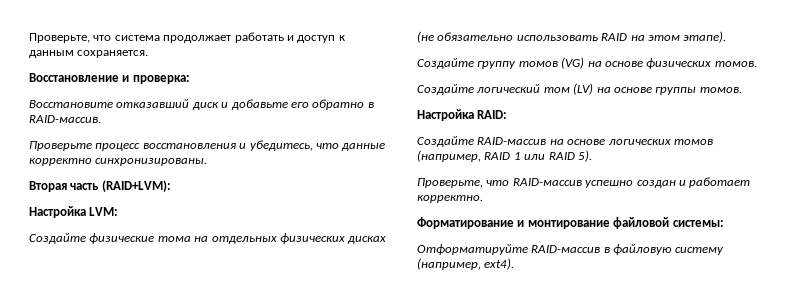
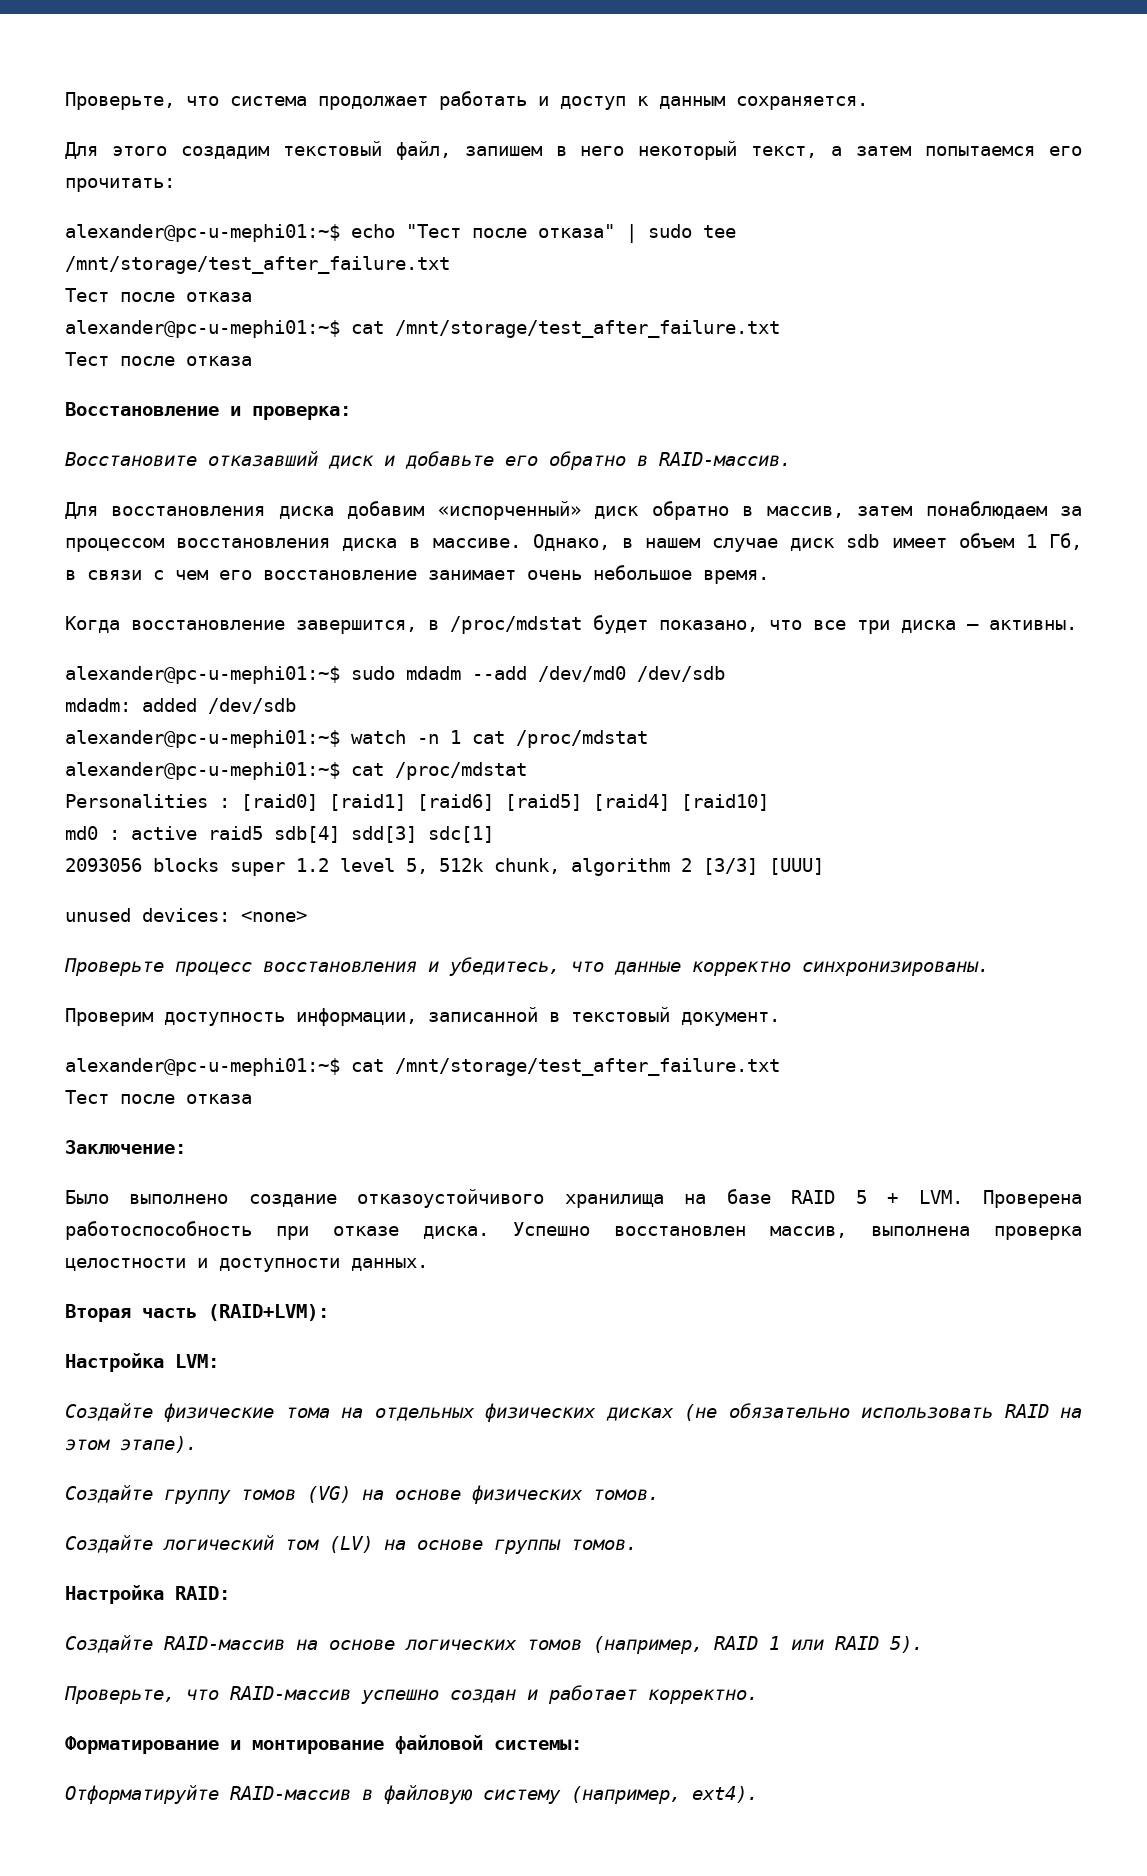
+ Для этого создадим текстовый файл, запишем в него некоторый текст, а затем попытаемся его прочитать:
+ alexander@pc-u-mephi01:~$ echo "Тест после отказа" | sudo tee /mnt/storage/test_after_failure.txt
+ Тест после отказа
+ alexander@pc-u-mephi01:~$ cat /mnt/storage/test_after_failure.txt
+ Тест после отказа
+ Для восстановления диска добавим «испорченный» диск обратно в массив, затем понаблюдаем за процессом восстановления диска в массиве. Однако, в нашем случае диск sdb имеет объем 1 Гб, в связи с чем его восстановление занимает очень небольшое время.
+ Когда восстановление завершится, в /proc/mdstat будет показано, что все три диска – активны.
+ alexander@pc-u-mephi01:~$ sudo mdadm --add /dev/md0 /dev/sdb
+ mdadm: added /dev/sdb
+ alexander@pc-u-mephi01:~$ watch -n 1 cat /proc/mdstat
+ alexander@pc-u-mephi01:~$ cat /proc/mdstat
+ Personalities : [raid0] [raid1] [raid6] [raid5] [raid4] [raid10]
+ md0 : active raid5 sdb[4] sdd[3] sdc[1]
+ 2093056 blocks super 1.2 level 5, 512k chunk, algorithm 2 [3/3] [UUU]
+ unused devices: <none>
+ Проверим доступность информации, записанной в текстовый документ.
+ alexander@pc-u-mephi01:~$ cat /mnt/storage/test_after_failure.txt
+ Тест после отказа
+ Заключение:
+ Было выполнено создание отказоустойчивого хранилища на базе RAID 5 + LVM. Проверена работоспособность при отказе диска. Успешно восстановлен массив, выполнена проверка целостности и доступности данных.

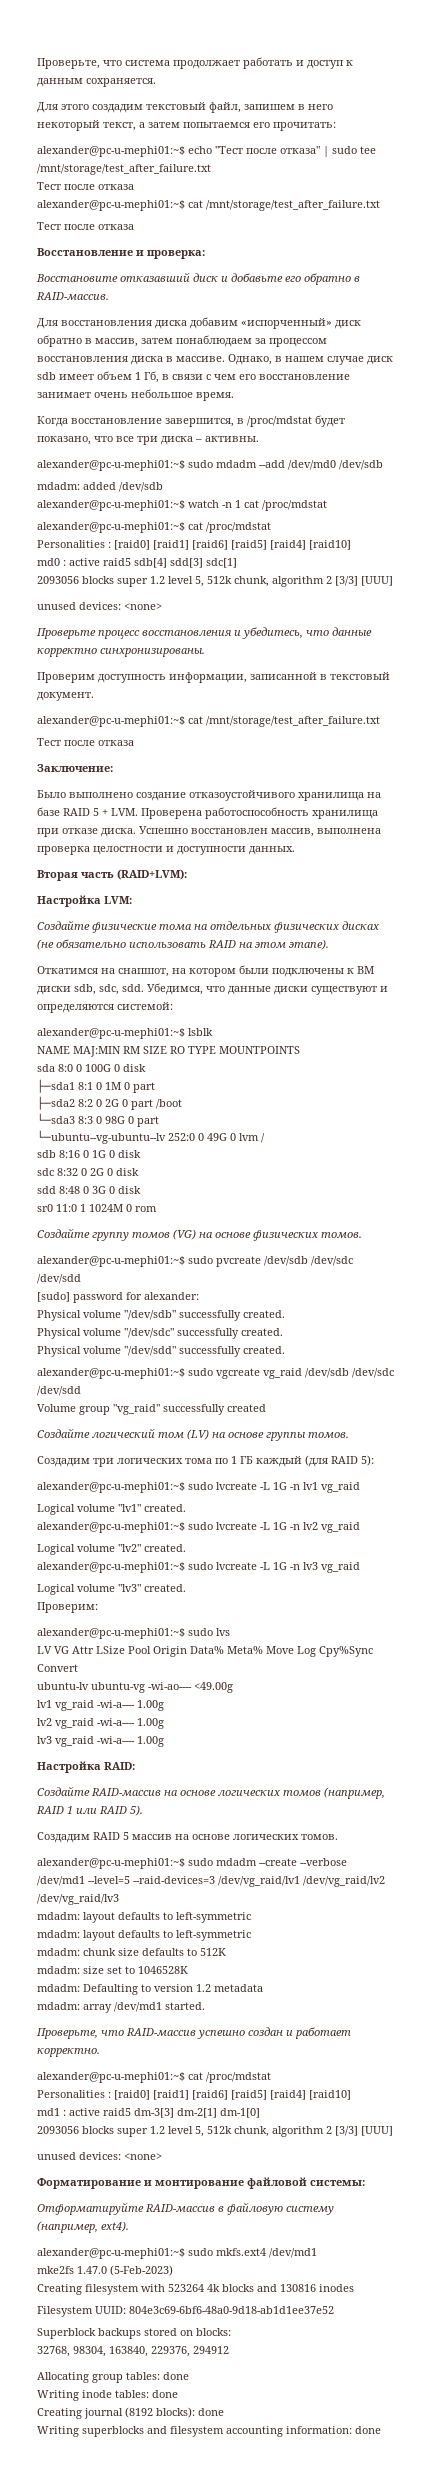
- Было выполнено создание отказоустойчивого хранилища на базе RAID 5 + LVM. Проверена работоспособность при отказе диска.
+ Было выполнено создание отказоустойчивого хранилища на базе RAID 5 + LVM. Проверена работоспособность хранилища при отказе диска.
+ Откатимся на снапшот, на котором были подключены к ВМ диски sdb, sdc, sdd. Убедимся, что данные диски существуют и определяются системой:
+ alexander@pc-u-mephi01:~$ lsblk
+ NAME MAJ:MIN RM SIZE RO TYPE MOUNTPOINTS
+ sda 8:0 0 100G 0 disk
+ ├─sda1 8:1 0 1M 0 part
+ ├─sda2 8:2 0 2G 0 part /boot
+ └─sda3 8:3 0 98G 0 part
+ └─ubuntu--vg-ubuntu--lv 252:0 0 49G 0 lvm /
+ sdb 8:16 0 1G 0 disk
+ sdc 8:32 0 2G 0 disk
+ sdd 8:48 0 3G 0 disk
+ sr0 11:0 1 1024M 0 rom
+ alexander@pc-u-mephi01:~$ sudo pvcreate /dev/sdb /dev/sdc /dev/sdd
+ [sudo] password for alexander:
+ Physical volume "/dev/sdb" successfully created.
+ Physical volume "/dev/sdc" successfully created.
+ Physical volume "/dev/sdd" successfully created.
+ alexander@pc-u-mephi01:~$ sudo vgcreate vg_raid /dev/sdb /dev/sdc /dev/sdd
+ Volume group "vg_raid" successfully created
+ Создадим три логических тома по 1 ГБ каждый (для RAID 5):
+ alexander@pc-u-mephi01:~$ sudo lvcreate -L 1G -n lv1 vg_raid
+ Logical volume "lv1" created.
+ alexander@pc-u-mephi01:~$ sudo lvcreate -L 1G -n lv2 vg_raid
+ Logical volume "lv2" created.
+ alexander@pc-u-mephi01:~$ sudo lvcreate -L 1G -n lv3 vg_raid
+ Logical volume "lv3" created.
+ Проверим:
+ alexander@pc-u-mephi01:~$ sudo lvs
+ LV VG Attr LSize Pool Origin Data% Meta% Move Log Cpy%Sync Convert
+ ubuntu-lv ubuntu-vg -wi-ao---- <49.00g
+ lv1 vg_raid -wi-a---- 1.00g
+ lv2 vg_raid -wi-a---- 1.00g
+ lv3 vg_raid -wi-a---- 1.00g
+ Создадим RAID 5 массив на основе логических томов.
+ alexander@pc-u-mephi01:~$ sudo mdadm --create --verbose /dev/md1 --level=5 --raid-devices=3 /dev/vg_raid/lv1 /dev/vg_raid/lv2 /dev/vg_raid/lv3
+ mdadm: layout defaults to left-symmetric
+ mdadm: layout defaults to left-symmetric
+ mdadm: chunk size defaults to 512K
+ mdadm: size set to 1046528K
+ mdadm: Defaulting to version 1.2 metadata
+ mdadm: array /dev/md1 started.
  Проверьте, что RAID-массив успешно создан и работает корректно.
+ alexander@pc-u-mephi01:~$ cat /proc/mdstat
+ Personalities : [raid0] [raid1] [raid6] [raid5] [raid4] [raid10]
+ md1 : active raid5 dm-3[3] dm-2[1] dm-1[0]
+ 2093056 blocks super 1.2 level 5, 512k chunk, algorithm 2 [3/3] [UUU]
+ unused devices: <none>
+ alexander@pc-u-mephi01:~$ sudo mkfs.ext4 /dev/md1
+ mke2fs 1.47.0 (5-Feb-2023)
+ Creating filesystem with 523264 4k blocks and 130816 inodes
+ Filesystem UUID: 804e3c69-6bf6-48a0-9d18-ab1d1ee37e52
+ Superblock backups stored on blocks:
+ 32768, 98304, 163840, 229376, 294912
+ Allocating group tables: done
+ Writing inode tables: done
+ Creating journal (8192 blocks): done
+ Writing superblocks and filesystem accounting information: done

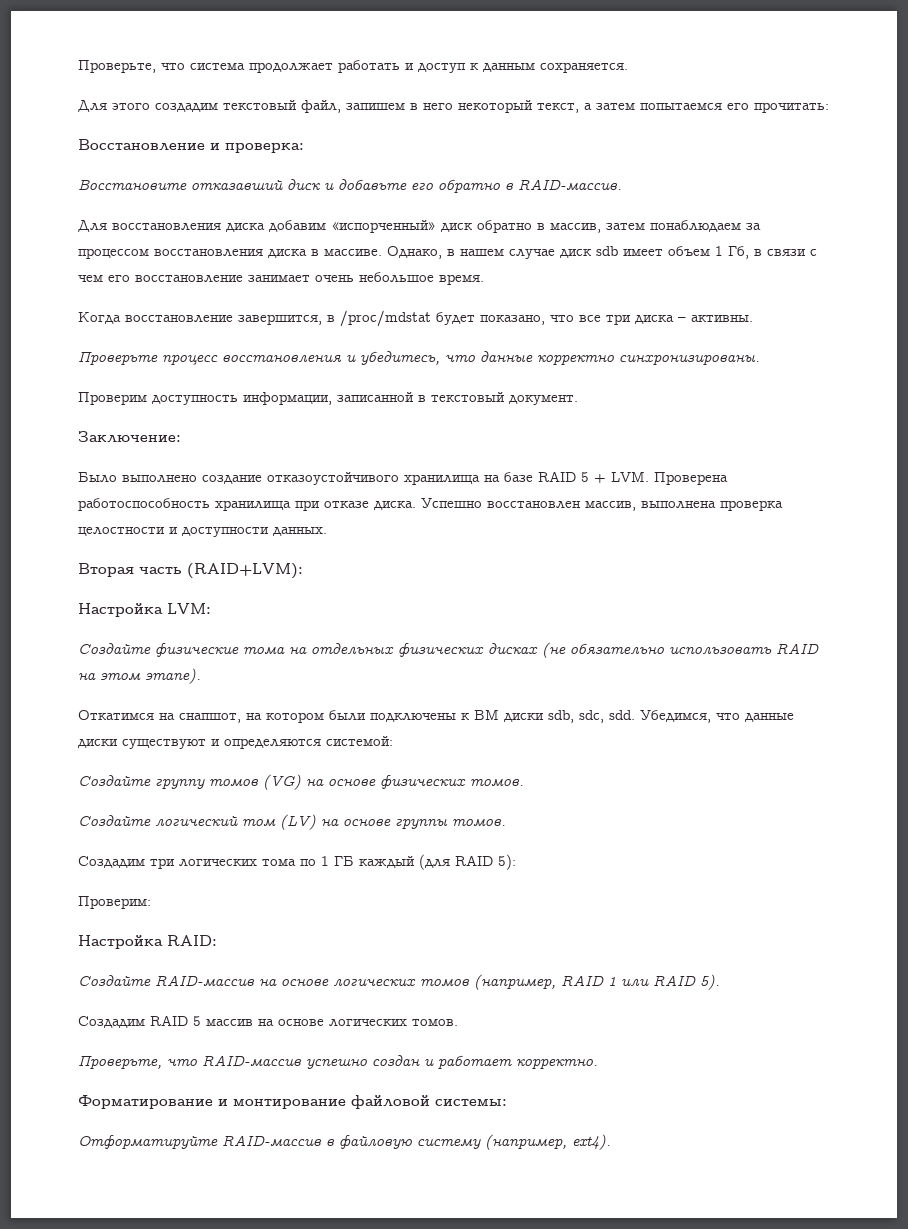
- alexander@pc-u-mephi01:~$ echo "Тест после отказа" | sudo tee /mnt/storage/test_after_failure.txt
- Тест после отказа
- alexander@pc-u-mephi01:~$ cat /mnt/storage/test_after_failure.txt
- Тест после отказа
- alexander@pc-u-mephi01:~$ sudo mdadm --add /dev/md0 /dev/sdb
- mdadm: added /dev/sdb
- alexander@pc-u-mephi01:~$ watch -n 1 cat /proc/mdstat
- alexander@pc-u-mephi01:~$ cat /proc/mdstat
- Personalities : [raid0] [raid1] [raid6] [raid5] [raid4] [raid10]
- md0 : active raid5 sdb[4] sdd[3] sdc[1]
- 2093056 blocks super 1.2 level 5, 512k chunk, algorithm 2 [3/3] [UUU]
- unused devices: <none>
  Проверим доступность информации, записанной в текстовый документ.
- alexander@pc-u-mephi01:~$ cat /mnt/storage/test_after_failure.txt
- Тест после отказа
- alexander@pc-u-mephi01:~$ lsblk
- NAME MAJ:MIN RM SIZE RO TYPE MOUNTPOINTS
- sda 8:0 0 100G 0 disk
- ├─sda1 8:1 0 1M 0 part
- ├─sda2 8:2 0 2G 0 part /boot
- └─sda3 8:3 0 98G 0 part
- └─ubuntu--vg-ubuntu--lv 252:0 0 49G 0 lvm /
- sdb 8:16 0 1G 0 disk
- sdc 8:32 0 2G 0 disk
- sdd 8:48 0 3G 0 disk
- sr0 11:0 1 1024M 0 rom
- alexander@pc-u-mephi01:~$ sudo pvcreate /dev/sdb /dev/sdc /dev/sdd
- [sudo] password for alexander:
- Physical volume "/dev/sdb" successfully created.
- Physical volume "/dev/sdc" successfully created.
- Physical volume "/dev/sdd" successfully created.
- alexander@pc-u-mephi01:~$ sudo vgcreate vg_raid /dev/sdb /dev/sdc /dev/sdd
- Volume group "vg_raid" successfully created
- alexander@pc-u-mephi01:~$ sudo lvcreate -L 1G -n lv1 vg_raid
- Logical volume "lv1" created.
- alexander@pc-u-mephi01:~$ sudo lvcreate -L 1G -n lv2 vg_raid
- Logical volume "lv2" created.
- alexander@pc-u-mephi01:~$ sudo lvcreate -L 1G -n lv3 vg_raid
- Logical volume "lv3" created.
  Проверим:
- alexander@pc-u-mephi01:~$ sudo lvs
- LV VG Attr LSize Pool Origin Data% Meta% Move Log Cpy%Sync Convert
- ubuntu-lv ubuntu-vg -wi-ao---- <49.00g
- lv1 vg_raid -wi-a---- 1.00g
- lv2 vg_raid -wi-a---- 1.00g
- lv3 vg_raid -wi-a---- 1.00g
- alexander@pc-u-mephi01:~$ sudo mdadm --create --verbose /dev/md1 --level=5 --raid-devices=3 /dev/vg_raid/lv1 /dev/vg_raid/lv2 /dev/vg_raid/lv3
- mdadm: layout defaults to left-symmetric
- mdadm: layout defaults to left-symmetric
- mdadm: chunk size defaults to 512K
- mdadm: size set to 1046528K
- mdadm: Defaulting to version 1.2 metadata
- mdadm: array /dev/md1 started.
  Проверьте, что RAID-массив успешно создан и работает корректно.
- alexander@pc-u-mephi01:~$ cat /proc/mdstat
- Personalities : [raid0] [raid1] [raid6] [raid5] [raid4] [raid10]
- md1 : active raid5 dm-3[3] dm-2[1] dm-1[0]
- 2093056 blocks super 1.2 level 5, 512k chunk, algorithm 2 [3/3] [UUU]
- unused devices: <none>
- alexander@pc-u-mephi01:~$ sudo mkfs.ext4 /dev/md1
- mke2fs 1.47.0 (5-Feb-2023)
- Creating filesystem with 523264 4k blocks and 130816 inodes
- Filesystem UUID: 804e3c69-6bf6-48a0-9d18-ab1d1ee37e52
- Superblock backups stored on blocks:
- 32768, 98304, 163840, 229376, 294912
- Allocating group tables: done
- Writing inode tables: done
- Creating journal (8192 blocks): done
- Writing superblocks and filesystem accounting information: done

